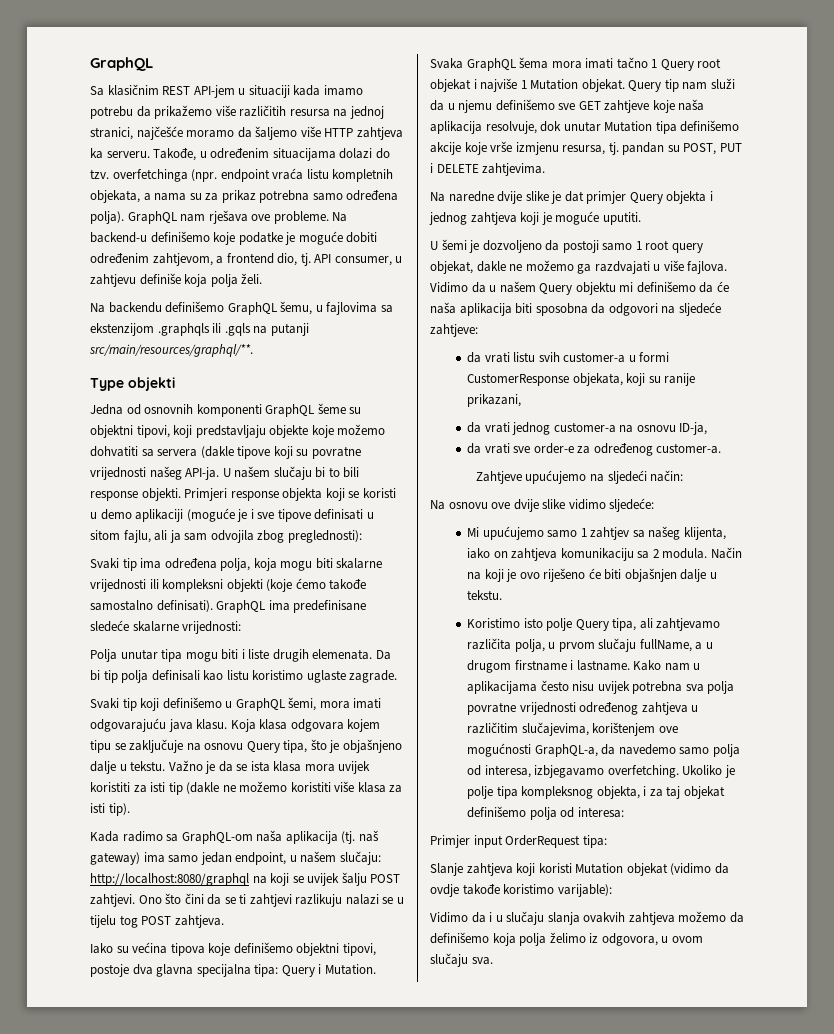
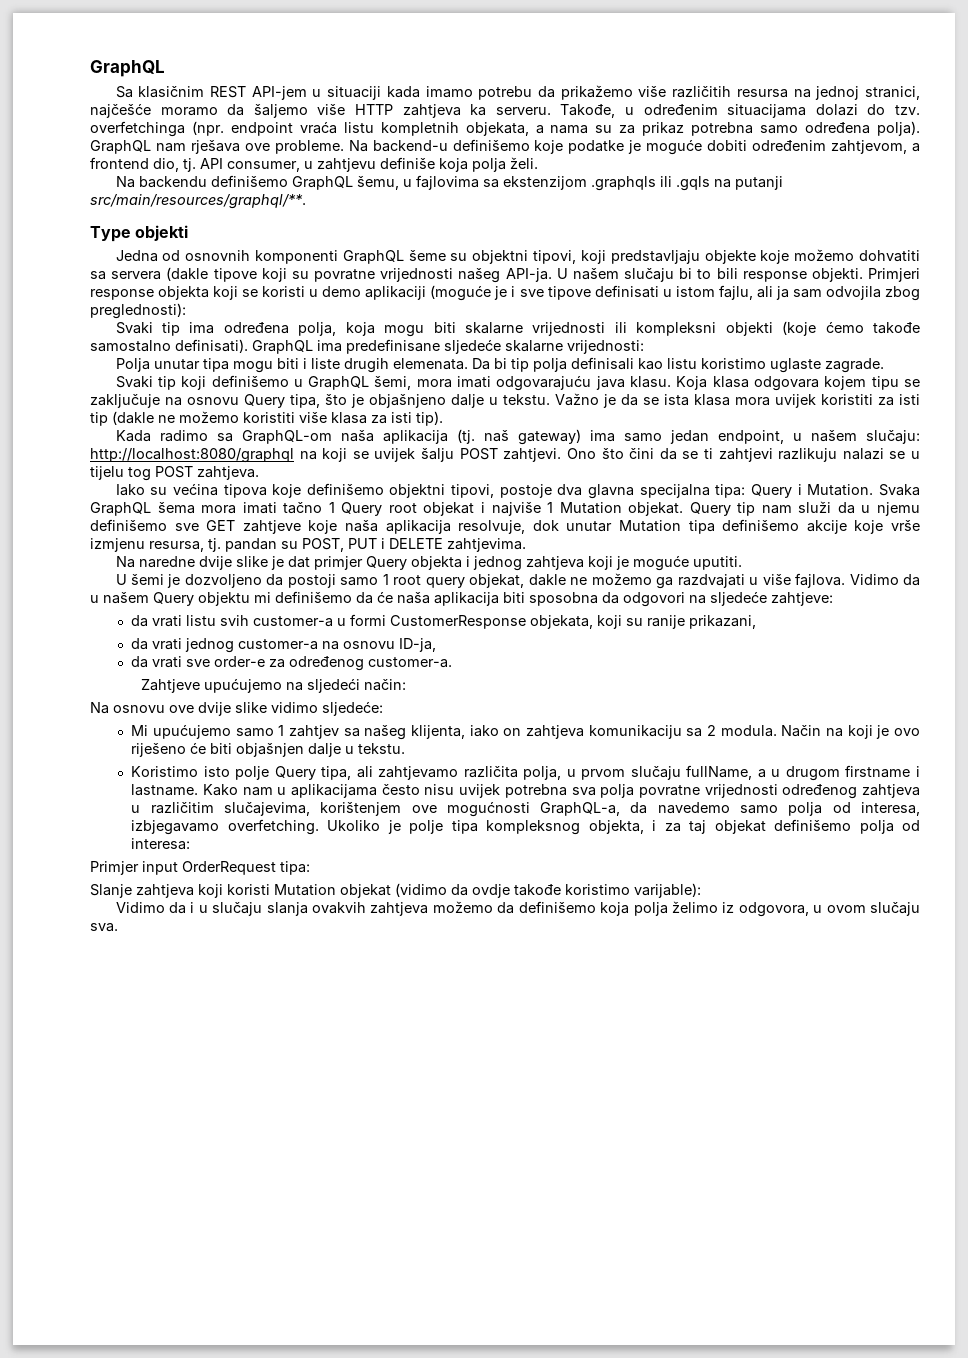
- Primjeri response objekta koji se koristi u demo aplikaciji (moguće je i sve tipove definisati u sitom fajlu, ali ja sam odvojila zbog preglednosti):
+ Primjeri response objekta koji se koristi u demo aplikaciji (moguće je i sve tipove definisati u istom fajlu, ali ja sam odvojila zbog preglednosti):
- GraphQL ima predefinisane sledeće skalarne vrijednosti:
+ GraphQL ima predefinisane sljedeće skalarne vrijednosti:

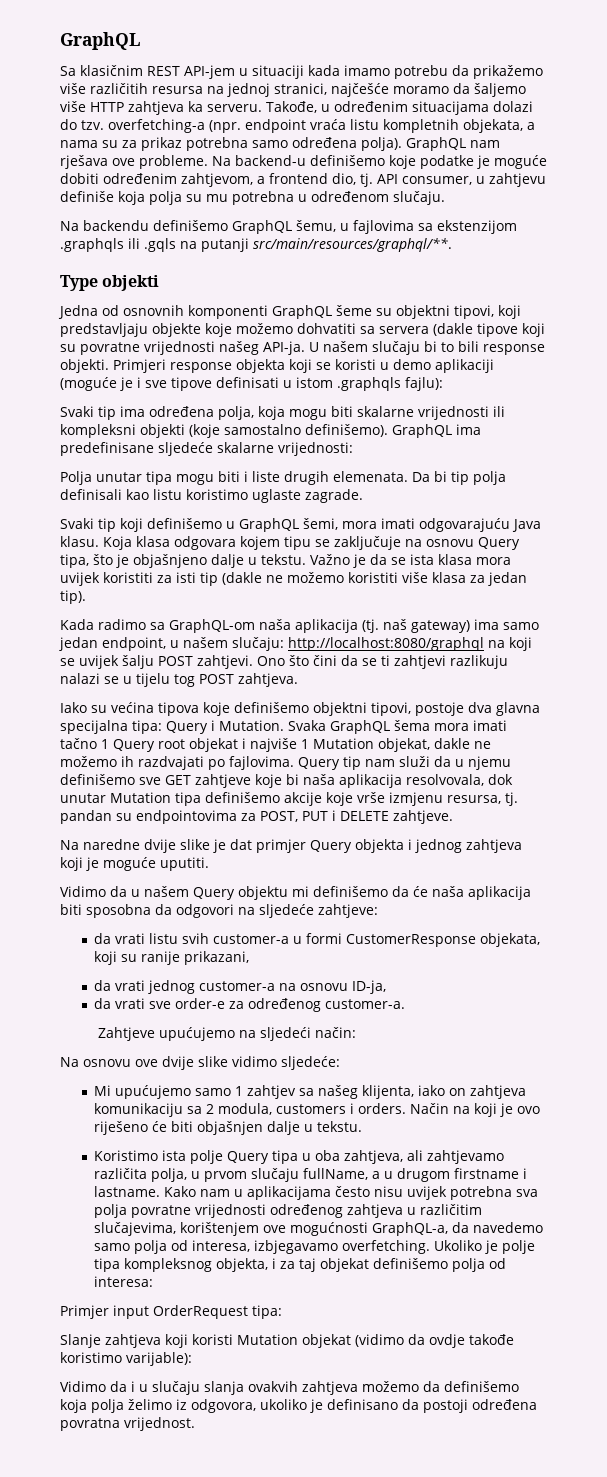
- Takođe, u određenim situacijama dolazi do tzv. overfetchinga (npr. endpoint vraća listu kompletnih objekata, a nama su za prikaz potrebna samo određena polja).
+ Takođe, u određenim situacijama dolazi do tzv. overfetching-a (npr. endpoint vraća listu kompletnih objekata, a nama su za prikaz potrebna samo određena polja).
- API consumer, u zahtjevu definiše koja polja želi.
+ API consumer, u zahtjevu definiše koja polja su mu potrebna u određenom slučaju.
- Primjeri response objekta koji se koristi u demo aplikaciji (moguće je i sve tipove definisati u istom fajlu, ali ja sam odvojila zbog preglednosti):
+ Primjeri response objekta koji se koristi u demo aplikaciji (moguće je i sve tipove definisati u istom .graphqls fajlu):
- Svaki tip ima određena polja, koja mogu biti skalarne vrijednosti ili kompleksni objekti (koje ćemo takođe samostalno definisati).
+ Svaki tip ima određena polja, koja mogu biti skalarne vrijednosti ili kompleksni objekti (koje samostalno definišemo).
- Svaki tip koji definišemo u GraphQL šemi, mora imati odgovarajuću java klasu.
+ Svaki tip koji definišemo u GraphQL šemi, mora imati odgovarajuću Java klasu.
- Važno je da se ista klasa mora uvijek koristiti za isti tip (dakle ne možemo koristiti više klasa za isti tip).
+ Važno je da se ista klasa mora uvijek koristiti za isti tip (dakle ne možemo koristiti više klasa za jedan tip).
- Svaka GraphQL šema mora imati tačno 1 Query root objekat i najviše 1 Mutation objekat.
+ Svaka GraphQL šema mora imati tačno 1 Query root objekat i najviše 1 Mutation objekat, dakle ne možemo ih razdvajati po fajlovima.
- Query tip nam služi da u njemu definišemo sve GET zahtjeve koje naša aplikacija resolvuje, dok unutar Mutation tipa definišemo akcije koje vrše izmjenu resursa, tj. pandan su POST, PUT i DELETE zahtjevima.
+ Query tip nam služi da u njemu definišemo sve GET zahtjeve koje bi naša aplikacija resolvovala, dok unutar Mutation tipa definišemo akcije koje vrše izmjenu resursa, tj. pandan su endpointovima za POST, PUT i DELETE zahtjeve.
- U šemi je dozvoljeno da postoji samo 1 root query objekat, dakle ne možemo ga razdvajati u više fajlova.
- Mi upućujemo samo 1 zahtjev sa našeg klijenta, iako on zahtjeva komunikaciju sa 2 modula.
+ Mi upućujemo samo 1 zahtjev sa našeg klijenta, iako on zahtjeva komunikaciju sa 2 modula, customers i orders.
- Koristimo isto polje Query tipa, ali zahtjevamo različita polja, u prvom slučaju fullName, a u drugom firstname i lastname.
+ Koristimo ista polje Query tipa u oba zahtjeva, ali zahtjevamo različita polja, u prvom slučaju fullName, a u drugom firstname i lastname.
- Vidimo da i u slučaju slanja ovakvih zahtjeva možemo da definišemo koja polja želimo iz odgovora, u ovom slučaju sva.
+ Vidimo da i u slučaju slanja ovakvih zahtjeva možemo da definišemo koja polja želimo iz odgovora, ukoliko je definisano da postoji određena povratna vrijednost.

